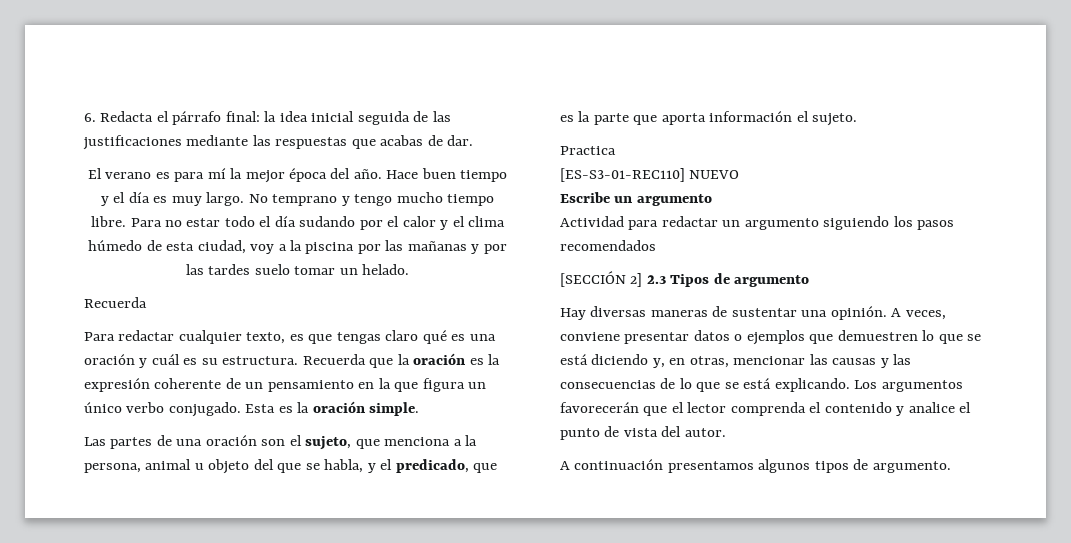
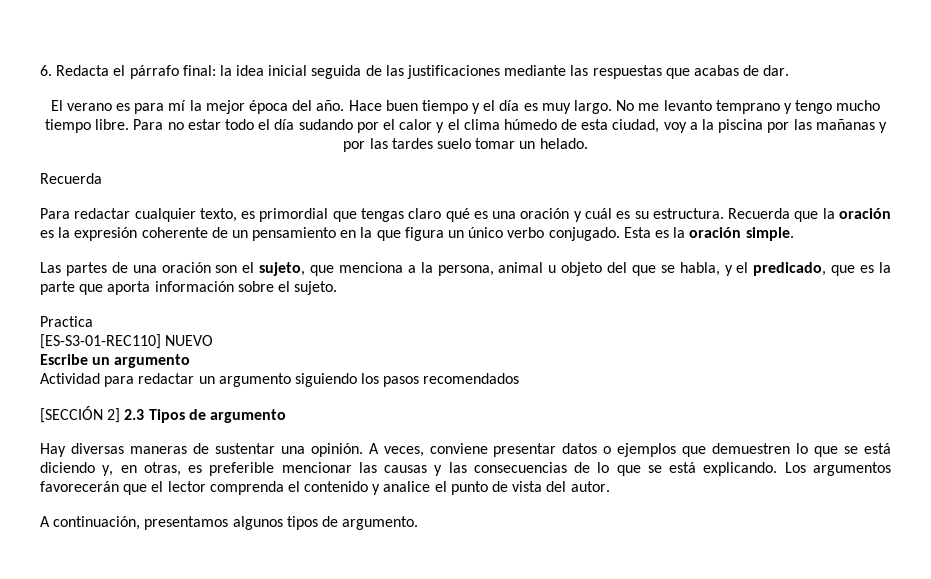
- No temprano y tengo mucho tiempo libre.
+ No me levanto temprano y tengo mucho tiempo libre.
- Para redactar cualquier texto, es que tengas claro qué es una oración y cuál es su estructura.
+ Para redactar cualquier texto, es primordial que tengas claro qué es una oración y cuál es su estructura.
- Las partes de una oración son el sujeto, que menciona a la persona, animal u objeto del que se habla, y el predicado, que es la parte que aporta información el sujeto.
+ Las partes de una oración son el sujeto, que menciona a la persona, animal u objeto del que se habla, y el predicado, que es la parte que aporta información sobre el sujeto.
- A veces, conviene presentar datos o ejemplos que demuestren lo que se está diciendo y, en otras, mencionar las causas y las consecuencias de lo que se está explicando.
+ A veces, conviene presentar datos o ejemplos que demuestren lo que se está diciendo y, en otras, es preferible mencionar las causas y las consecuencias de lo que se está explicando.
- A continuación presentamos algunos tipos de argumento.
+ A continuación, presentamos algunos tipos de argumento.

